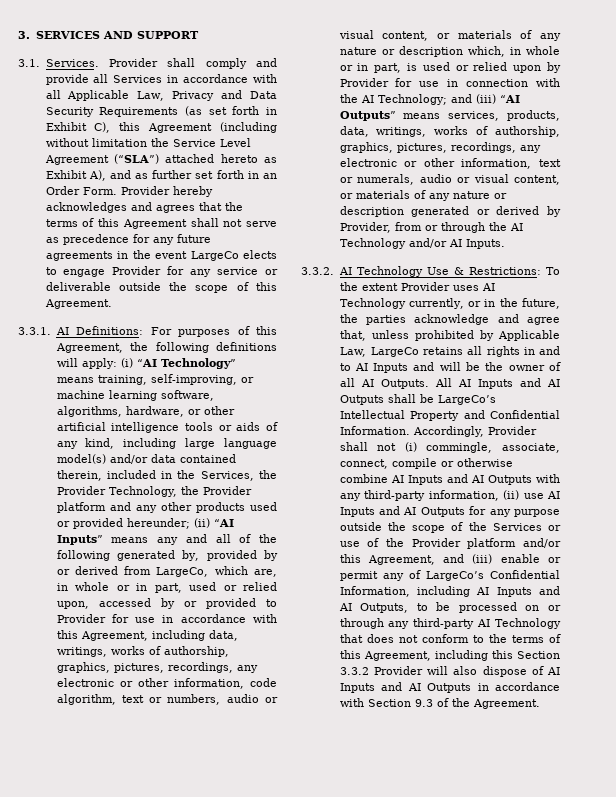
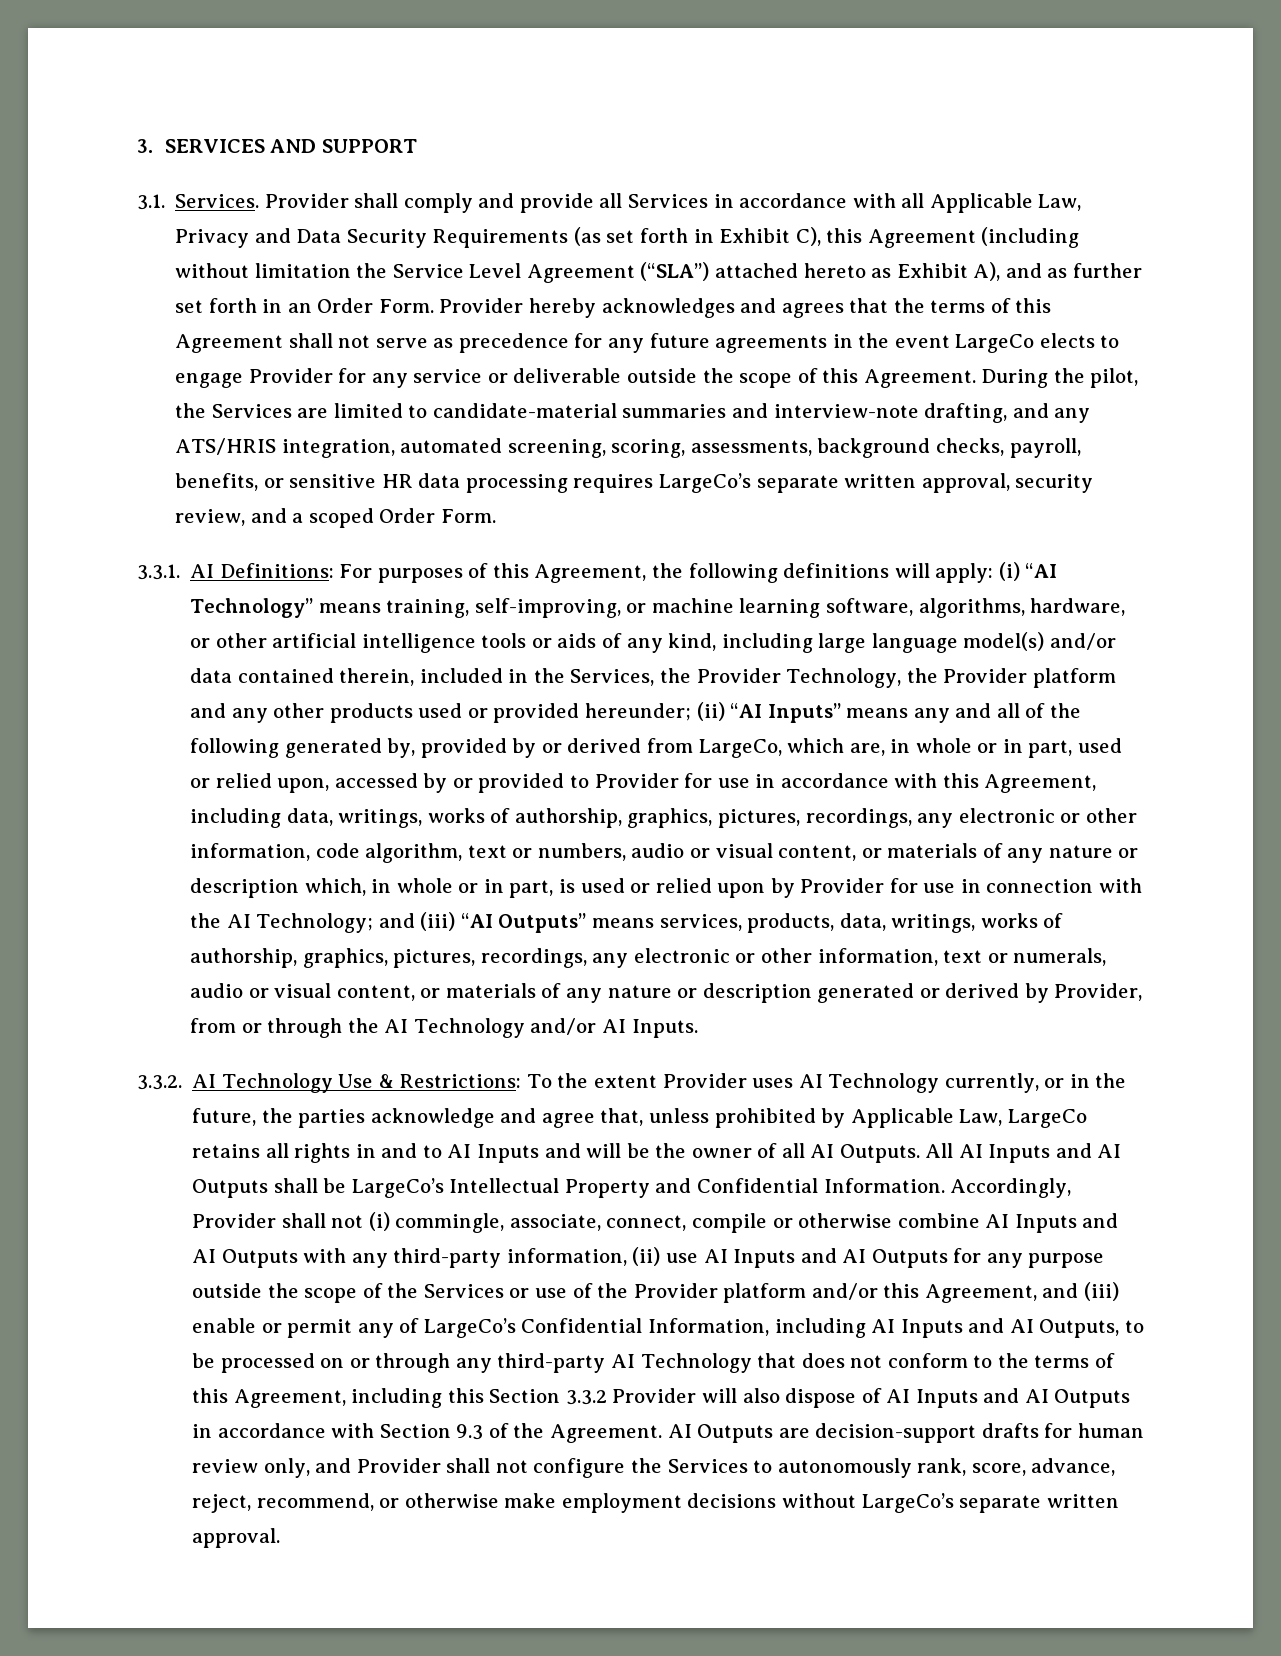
+ During the pilot, the Services are limited to candidate-material summaries and interview-note drafting, and any ATS/HRIS integration, automated screening, scoring, assessments, background checks, payroll, benefits, or sensitive HR data processing requires LargeCo’s separate written approval, security review, and a scoped Order Form.
+ AI Outputs are decision-support drafts for human review only, and Provider shall not configure the Services to autonomously rank, score, advance, reject, recommend, or otherwise make employment decisions without LargeCo’s separate written approval.

